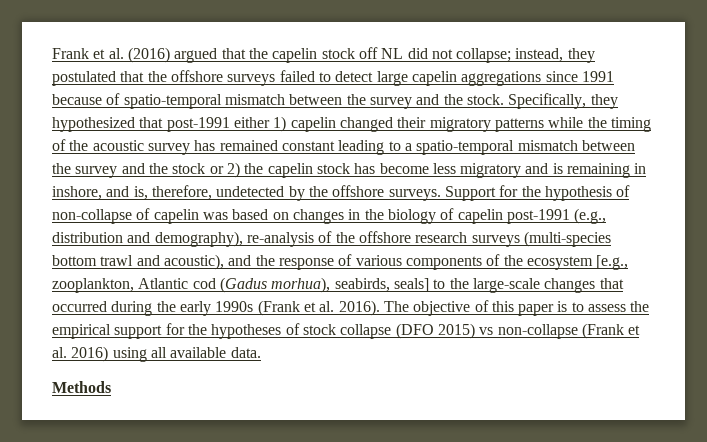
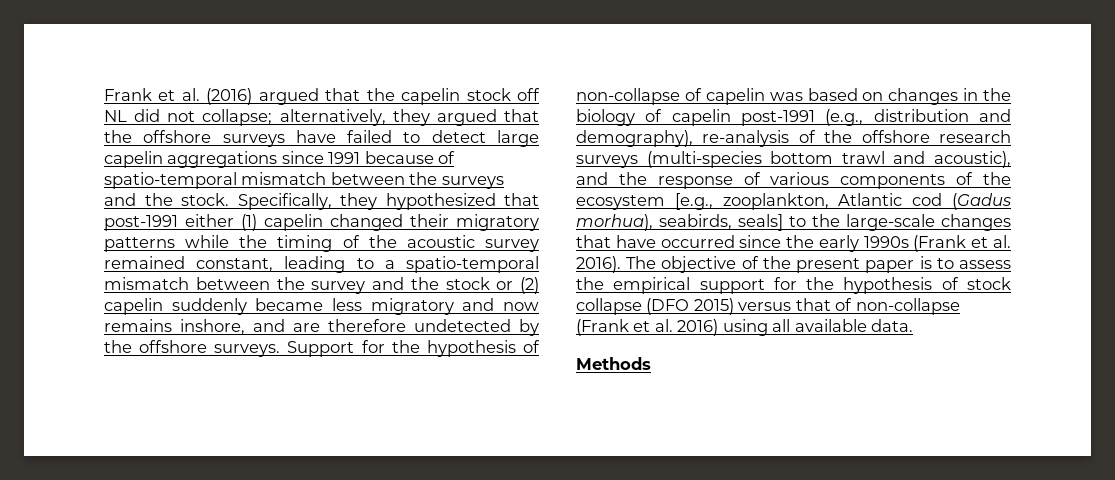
- Frank et al. (2016) argued that the capelin stock off NL did not collapse; instead, they postulated that the offshore surveys failed to detect large capelin aggregations since 1991 because of spatio-temporal mismatch between the survey and the stock.
+ Frank et al. (2016) argued that the capelin stock off NL did not collapse; alternatively, they argued that the offshore surveys have failed to detect large capelin aggregations since 1991 because of spatio-temporal mismatch between the surveys and the stock.
- Specifically, they hypothesized that post-1991 either 1) capelin changed their migratory patterns while the timing of the acoustic survey has remained constant leading to a spatio-temporal mismatch between the survey and the stock or 2) the capelin stock has become less migratory and is remaining in inshore, and is, therefore, undetected by the offshore surveys.
+ Specifically, they hypothesized that post-1991 either (1) capelin changed their migratory patterns while the timing of the acoustic survey remained constant, leading to a spatio-temporal mismatch between the survey and the stock or (2) capelin suddenly became less migratory and now remains inshore, and are therefore undetected by the offshore surveys.
- Support for the hypothesis of non-collapse of capelin was based on changes in the biology of capelin post-1991 (e.g., distribution and demography), re-analysis of the offshore research surveys (multi-species bottom trawl and acoustic), and the response of various components of the ecosystem [e.g., zooplankton, Atlantic cod (Gadus morhua), seabirds, seals] to the large-scale changes that occurred during the early 1990s (Frank et al. 2016).
+ Support for the hypothesis of non-collapse of capelin was based on changes in the biology of capelin post-1991 (e.g., distribution and demography), re-analysis of the offshore research surveys (multi-species bottom trawl and acoustic), and the response of various components of the ecosystem [e.g., zooplankton, Atlantic cod (Gadus morhua), seabirds, seals] to the large-scale changes that have occurred since the early 1990s (Frank et al. 2016).
- The objective of this paper is to assess the empirical support for the hypotheses of stock collapse (DFO 2015) vs non-collapse (Frank et al. 2016) using all available data.
+ The objective of the present paper is to assess the empirical support for the hypothesis of stock collapse (DFO 2015) versus that of non-collapse (Frank et al. 2016) using all available data.

